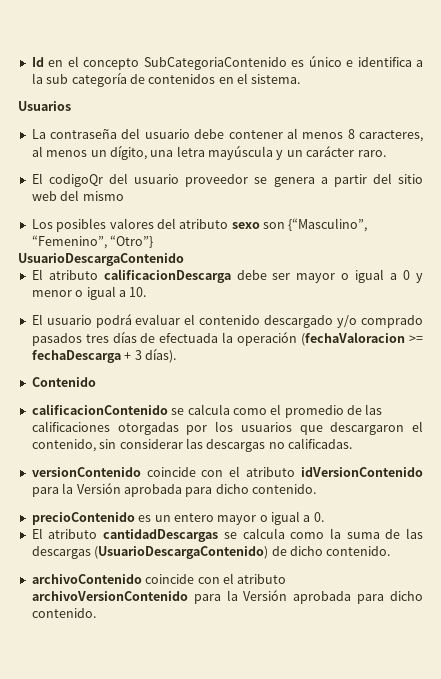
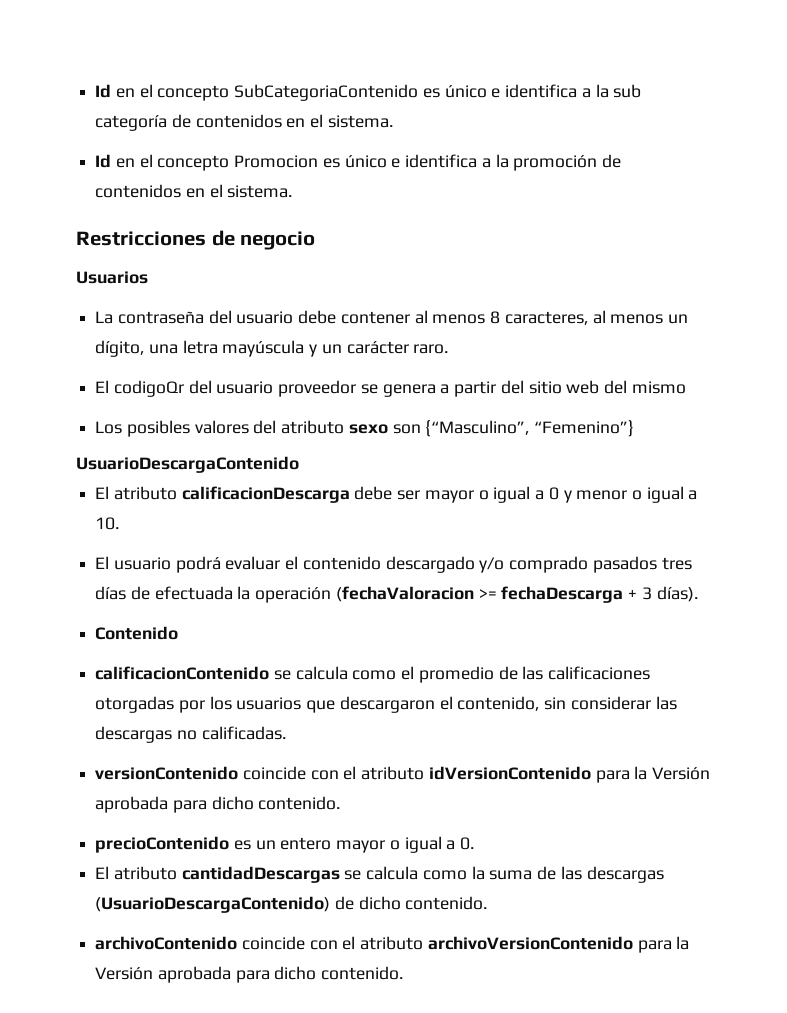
+ Id en el concepto Promocion es único e identifica a la promoción de contenidos en el sistema.
+ Restricciones de negocio
- Los posibles valores del atributo sexo son {“Masculino”, “Femenino”, “Otro”}
+ Los posibles valores del atributo sexo son {“Masculino”, “Femenino”}

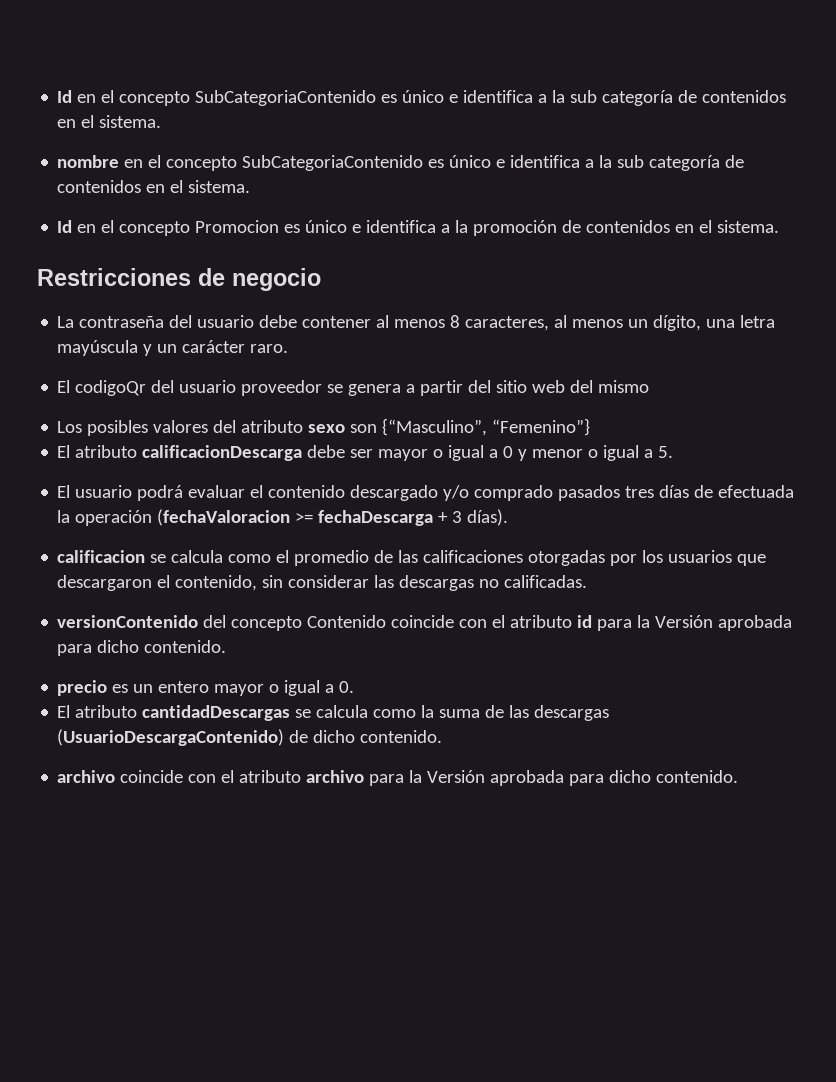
+ nombre en el concepto SubCategoriaContenido es único e identifica a la sub categoría de contenidos en el sistema.
- Usuarios
- UsuarioDescargaContenido
- El atributo calificacionDescarga debe ser mayor o igual a 0 y menor o igual a 10.
+ El atributo calificacionDescarga debe ser mayor o igual a 0 y menor o igual a 5.
- Contenido
- calificacionContenido se calcula como el promedio de las calificaciones otorgadas por los usuarios que descargaron el contenido, sin considerar las descargas no calificadas.
+ calificacion se calcula como el promedio de las calificaciones otorgadas por los usuarios que descargaron el contenido, sin considerar las descargas no calificadas.
- versionContenido coincide con el atributo idVersionContenido para la Versión aprobada para dicho contenido.
+ versionContenido del concepto Contenido coincide con el atributo id para la Versión aprobada para dicho contenido.
- precioContenido es un entero mayor o igual a 0.
+ precio es un entero mayor o igual a 0.
- archivoContenido coincide con el atributo archivoVersionContenido para la Versión aprobada para dicho contenido.
+ archivo coincide con el atributo archivo para la Versión aprobada para dicho contenido.

